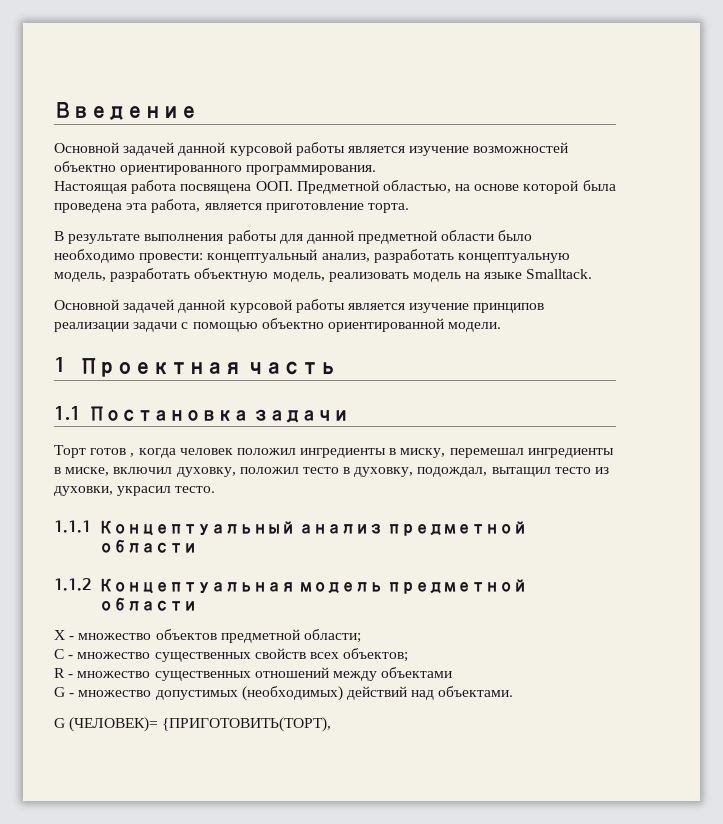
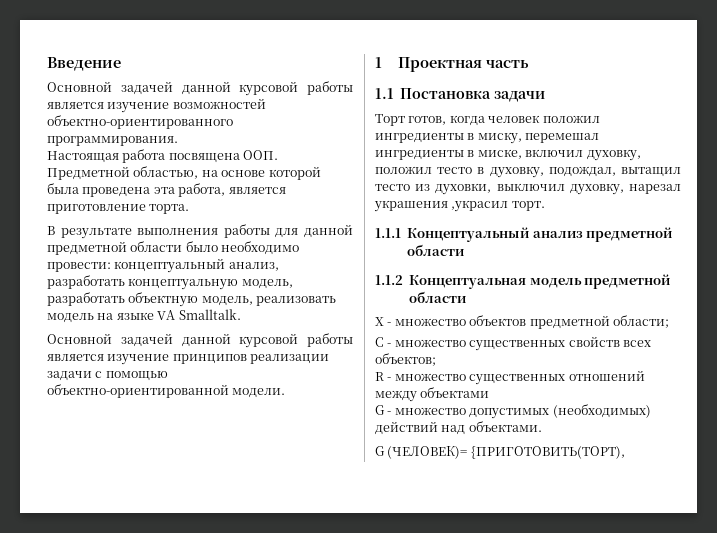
- Основной задачей данной курсовой работы является изучение возможностей объектно ориентированного программирования.
+ Основной задачей данной курсовой работы является изучение возможностей объектно-ориентированного программирования.
- В результате выполнения работы для данной предметной области было необходимо провести: концептуальный анализ, разработать концептуальную модель, разработать объектную модель, реализовать модель на языке Smalltack.
+ В результате выполнения работы для данной предметной области было необходимо провести: концептуальный анализ, разработать концептуальную модель, разработать объектную модель, реализовать модель на языке VA Smalltalk.
- Основной задачей данной курсовой работы является изучение принципов реализации задачи с помощью объектно ориентированной модели.
+ Основной задачей данной курсовой работы является изучение принципов реализации задачи с помощью объектно-ориентированной модели.
- Торт готов , когда человек положил ингредиенты в миску, перемешал ингредиенты в миске, включил духовку, положил тесто в духовку, подождал, вытащил тесто из духовки, украсил тесто.
+ Торт готов, когда человек положил ингредиенты в миску, перемешал ингредиенты в миске, включил духовку, положил тесто в духовку, подождал, вытащил тесто из духовки, выключил духовку, нарезал украшения ,украсил торт.

